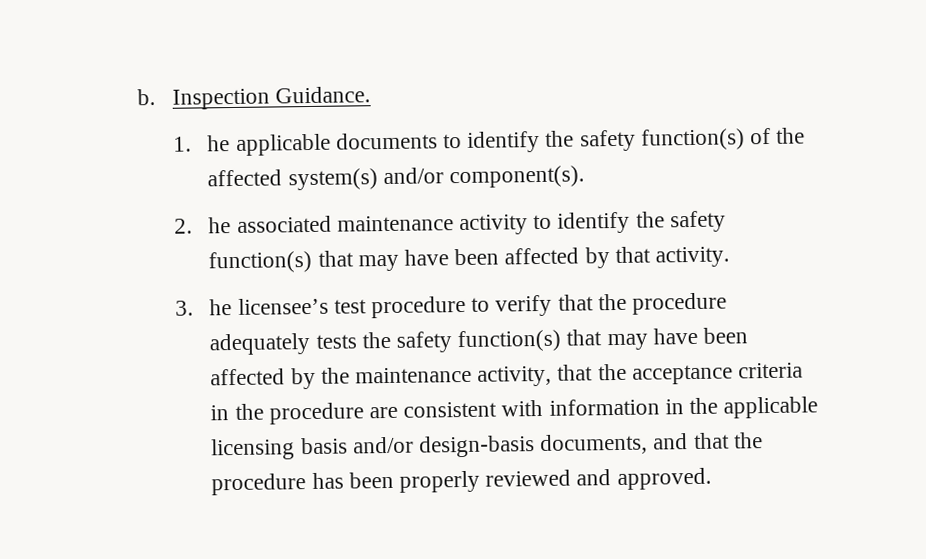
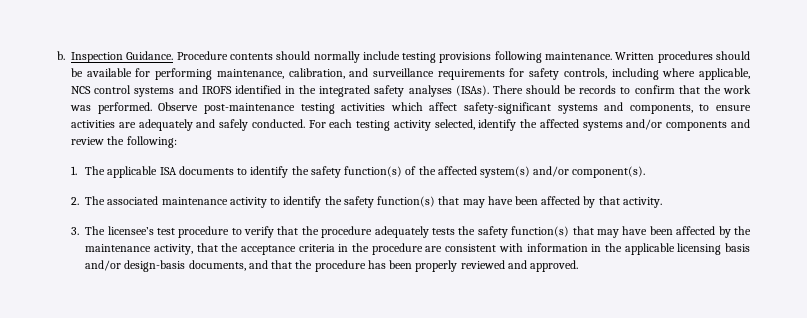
- Inspection Guidance.
- 1. he applicable documents to identify the safety function(s) of the affected system(s) and/or component(s).
+ Inspection Guidance. Procedure contents should normally include testing provisions following maintenance. Written procedures should be available for performing maintenance, calibration, and surveillance requirements for safety controls, including where applicable, NCS control systems and IROFS identified in the integrated safety analyses (ISAs). There should be records to confirm that the work was performed. Observe post-maintenance testing activities which affect safety-significant systems and components, to ensure activities are adequately and safely conducted. For each testing activity selected, identify the affected systems and/or components and review the following:
+ 1. The applicable ISA documents to identify the safety function(s) of the affected system(s) and/or component(s).
- 2. he associated maintenance activity to identify the safety function(s) that may have been affected by that activity.
+ 2. The associated maintenance activity to identify the safety function(s) that may have been affected by that activity.
- 3. he licensee’s test procedure to verify that the procedure adequately tests the safety function(s) that may have been affected by the maintenance activity, that the acceptance criteria in the procedure are consistent with information in the applicable licensing basis and/or design-basis documents, and that the procedure has been properly reviewed and approved.
+ 3. The licensee’s test procedure to verify that the procedure adequately tests the safety function(s) that may have been affected by the maintenance activity, that the acceptance criteria in the procedure are consistent with information in the applicable licensing basis and/or design-basis documents, and that the procedure has been properly reviewed and approved.

